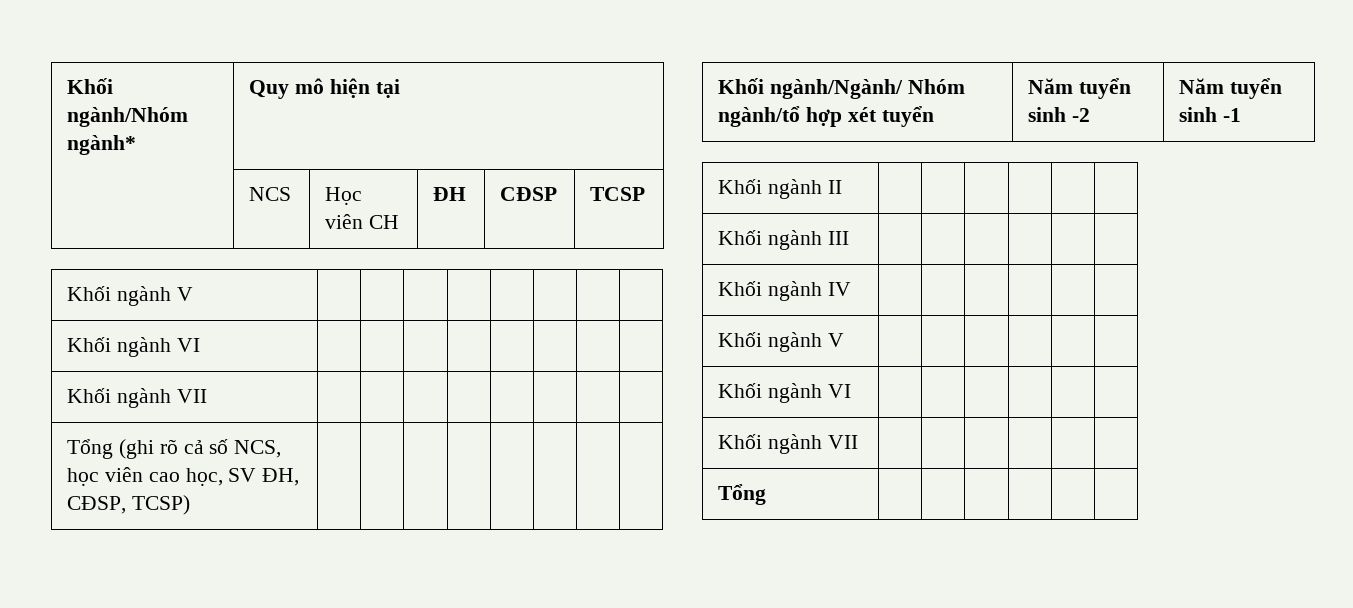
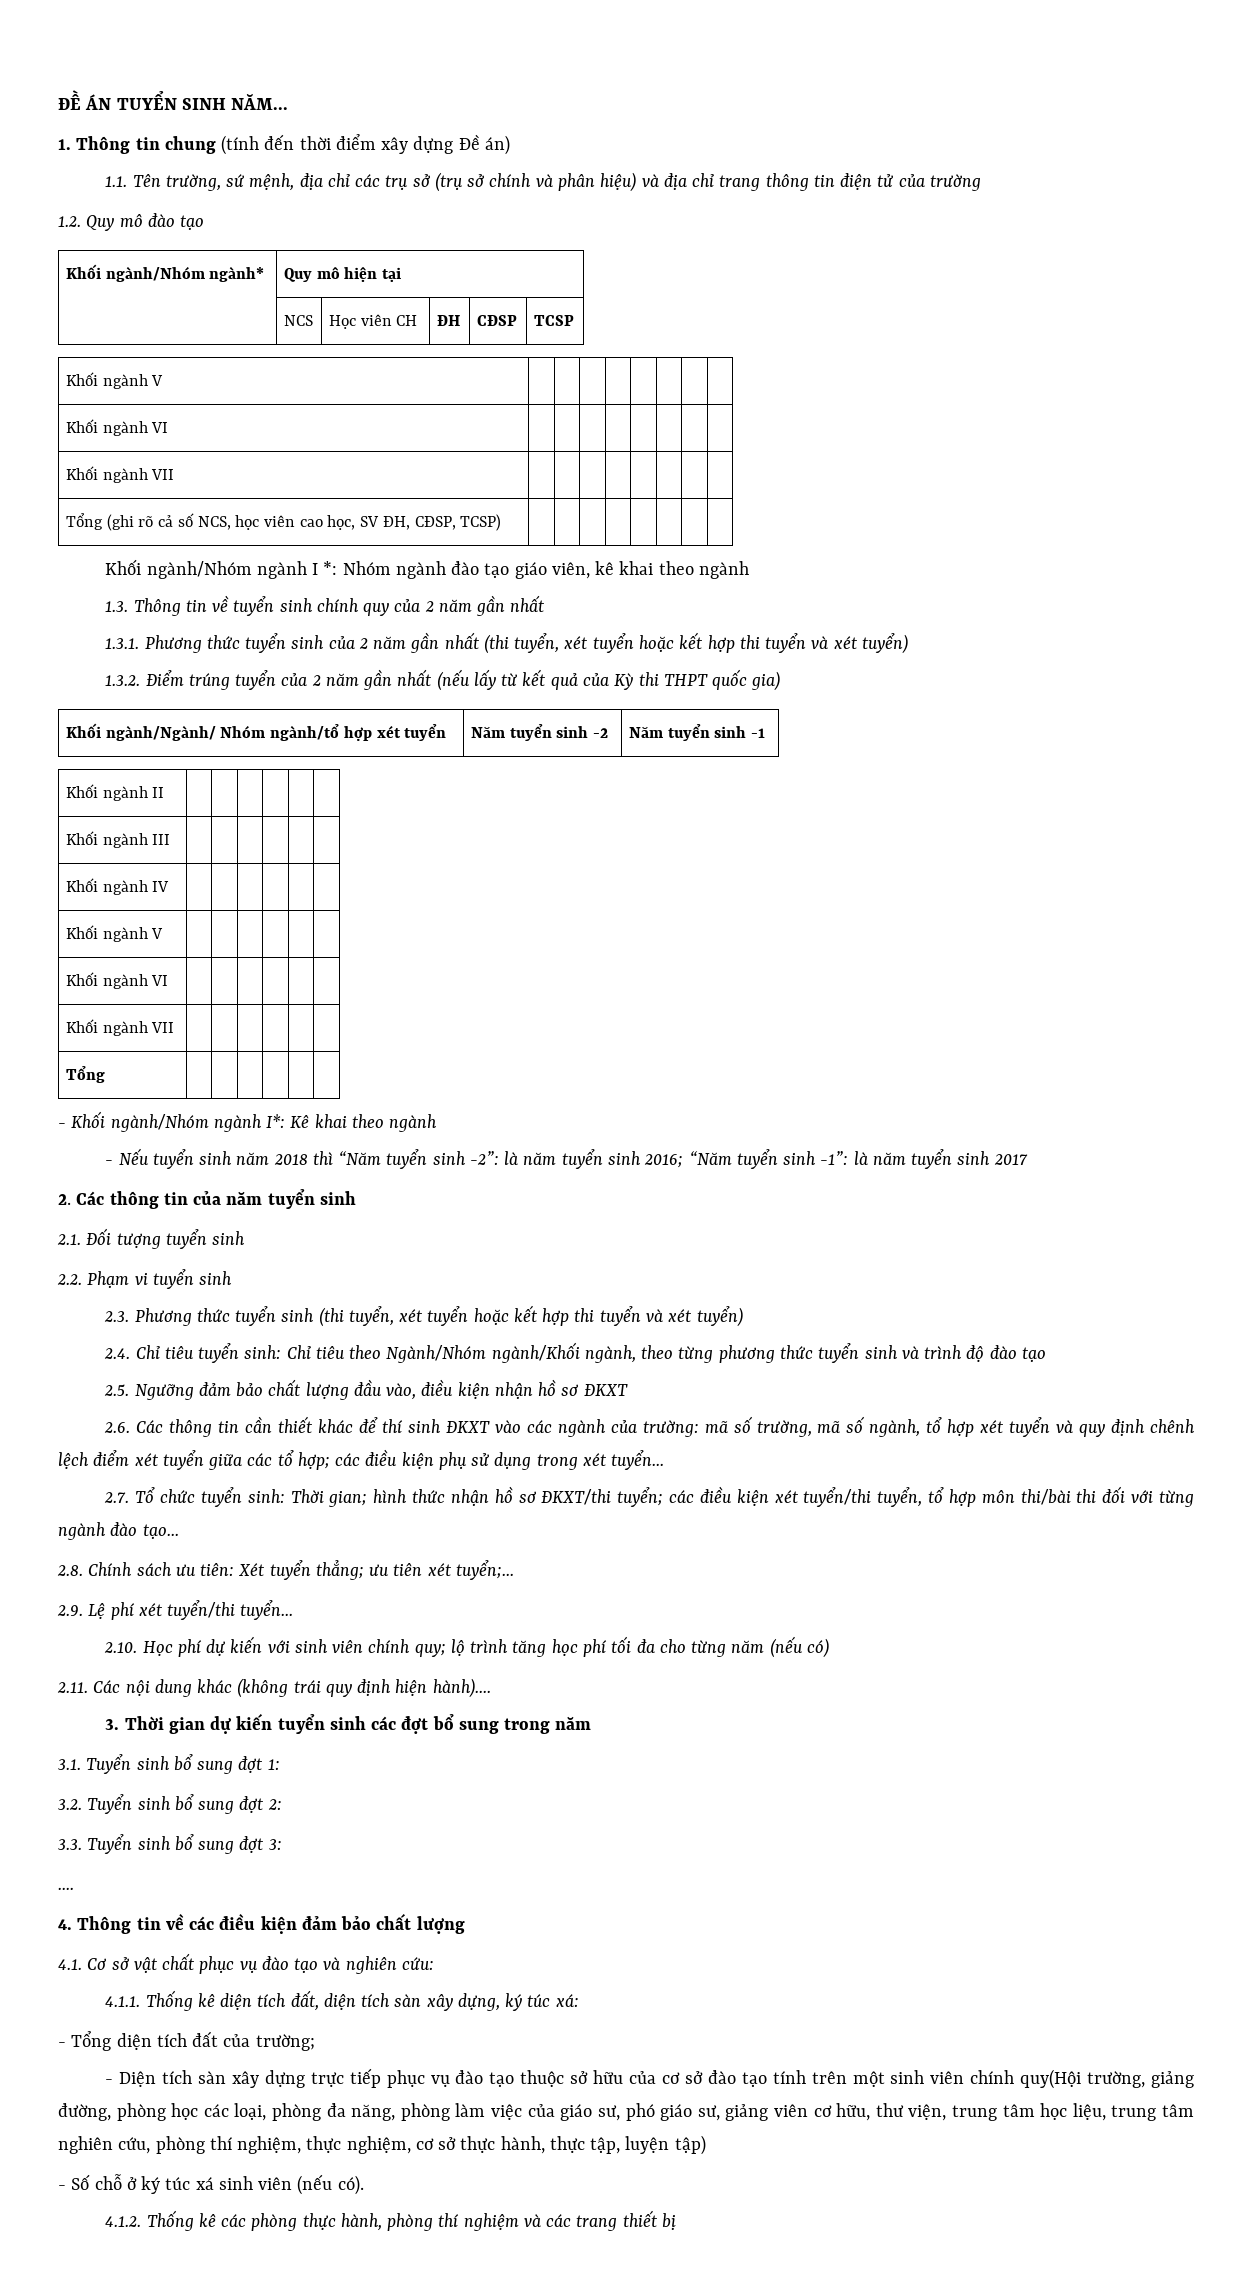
+ ĐỀ ÁN TUYỂN SINH NĂM...
+ 1. Thông tin chung (tính đến thời điểm xây dựng Đề án)
+ 1.1. Tên trường, sứ mệnh, địa chỉ các trụ sở (trụ sở chính và phân hiệu) và địa chỉ trang thông tin điện tử của trường
+ 1.2. Quy mô đào tạo
+ Khối ngành/Nhóm ngành I *: Nhóm ngành đào tạo giáo viên, kê khai theo ngành
+ 1.3. Thông tin về tuyển sinh chính quy của 2 năm gần nhất
+ 1.3.1. Phương thức tuyển sinh của 2 năm gần nhất (thi tuyển, xét tuyển hoặc kết hợp thi tuyển và xét tuyển)
+ 1.3.2. Điểm trúng tuyển của 2 năm gần nhất (nếu lấy từ kết quả của Kỳ thi THPT quốc gia)
+ - Khối ngành/Nhóm ngành I*: Kê khai theo ngành
+ - Nếu tuyển sinh năm 2018 thì “Năm tuyển sinh -2”: là năm tuyển sinh 2016; “Năm tuyển sinh -1”: là năm tuyển sinh 2017
+ 2. Các thông tin của năm tuyển sinh
+ 2.1. Đối tượng tuyển sinh
+ 2.2. Phạm vi tuyển sinh
+ 2.3. Phương thức tuyển sinh (thi tuyển, xét tuyển hoặc kết hợp thi tuyển và xét tuyển)
+ 2.4. Chỉ tiêu tuyển sinh: Chỉ tiêu theo Ngành/Nhóm ngành/Khối ngành, theo từng phương thức tuyển sinh và trình độ đào tạo
+ 2.5. Ngưỡng đảm bảo chất lượng đầu vào, điều kiện nhận hồ sơ ĐKXT
+ 2.6. Các thông tin cần thiết khác để thí sinh ĐKXT vào các ngành của trường: mã số trường, mã số ngành, tổ hợp xét tuyển và quy định chênh lệch điểm xét tuyển giữa các tổ hợp; các điều kiện phụ sử dụng trong xét tuyển...
+ 2.7. Tổ chức tuyển sinh: Thời gian; hình thức nhận hồ sơ ĐKXT/thi tuyển; các điều kiện xét tuyển/thi tuyển, tổ hợp môn thi/bài thi đối với từng ngành đào tạo...
+ 2.8. Chính sách ưu tiên: Xét tuyển thẳng; ưu tiên xét tuyển;...
+ 2.9. Lệ phí xét tuyển/thi tuyển...
+ 2.10. Học phí dự kiến với sinh viên chính quy; lộ trình tăng học phí tối đa cho từng năm (nếu có)
+ 2.11. Các nội dung khác (không trái quy định hiện hành)....
+ 3. Thời gian dự kiến tuyển sinh các đợt bổ sung trong năm
+ 3.1. Tuyển sinh bổ sung đợt 1:
+ 3.2. Tuyển sinh bổ sung đợt 2:
+ 3.3. Tuyển sinh bổ sung đợt 3:
+ ....
+ 4. Thông tin về các điều kiện đảm bảo chất lượng
+ 4.1. Cơ sở vật chất phục vụ đào tạo và nghiên cứu:
+ 4.1.1. Thống kê diện tích đất, diện tích sàn xây dựng, ký túc xá:
+ - Tổng diện tích đất của trường;
+ - Diện tích sàn xây dựng trực tiếp phục vụ đào tạo thuộc sở hữu của cơ sở đào tạo tính trên một sinh viên chính quy(Hội trường, giảng đường, phòng học các loại, phòng đa năng, phòng làm việc của giáo sư, phó giáo sư, giảng viên cơ hữu, thư viện, trung tâm học liệu, trung tâm nghiên cứu, phòng thí nghiệm, thực nghiệm, cơ sở thực hành, thực tập, luyện tập)
+ - Số chỗ ở ký túc xá sinh viên (nếu có).
+ 4.1.2. Thống kê các phòng thực hành, phòng thí nghiệm và các trang thiết bị

